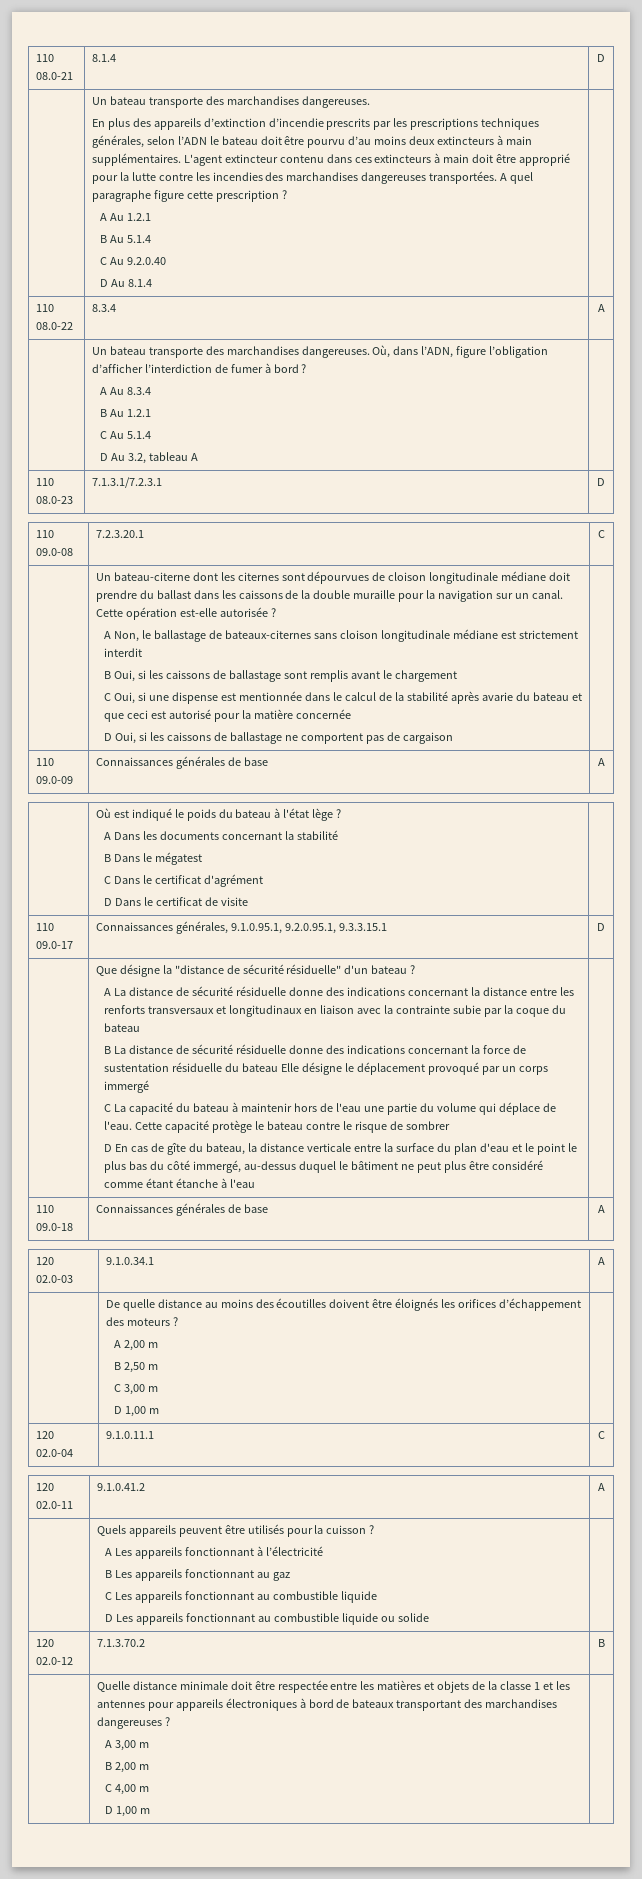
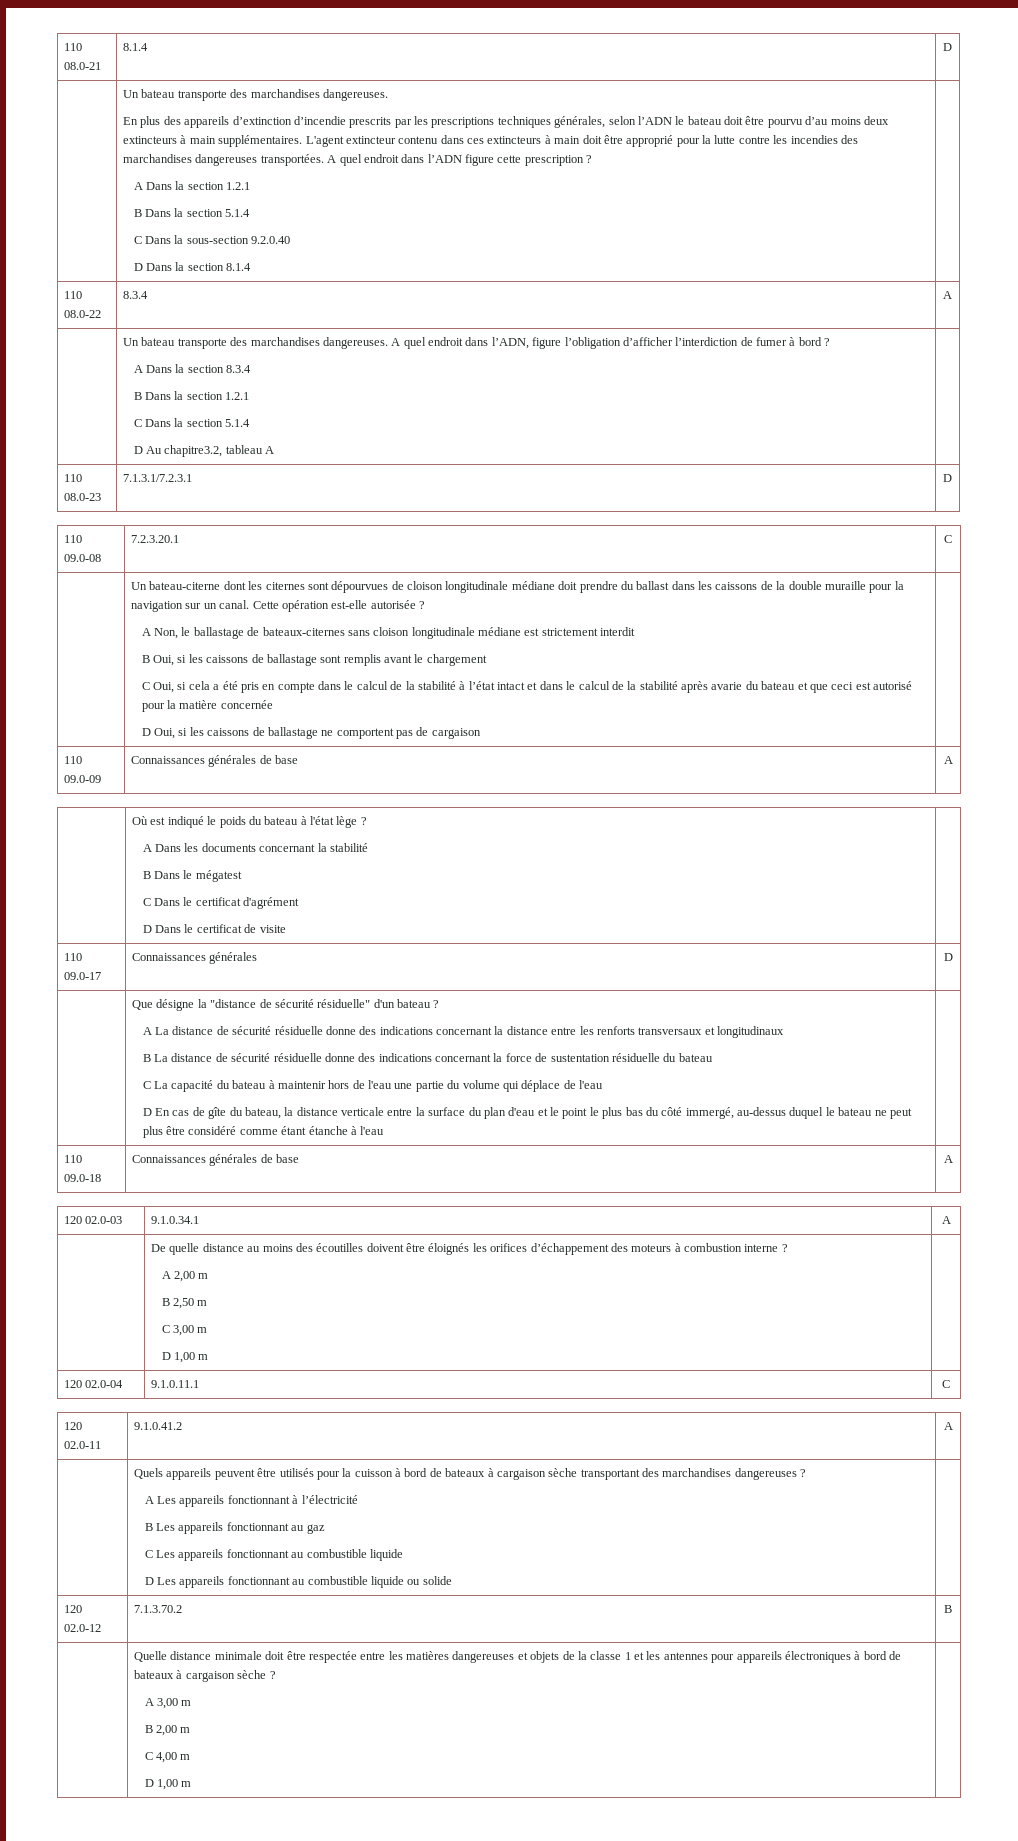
- A quel paragraphe figure cette prescription ?
+ A quel endroit dans l’ADN figure cette prescription ?
- A Au 1.2.1
+ A Dans la section 1.2.1
- B Au 5.1.4
+ B Dans la section 5.1.4
- C Au 9.2.0.40
+ C Dans la sous-section 9.2.0.40
- D Au 8.1.4
+ D Dans la section 8.1.4
- | Un bateau transporte des marchandises dangereuses. Où, dans l’ADN, figure l’obligation d’afficher l’interdiction de fumer à bord ?
- A Au 8.3.4
- B Au 1.2.1
- C Au 5.1.4
- D Au 3.2, tableau A |
+ | Un bateau transporte des marchandises dangereuses. A quel endroit dans l’ADN, figure l’obligation d’afficher l’interdiction de fumer à bord ?
+ A Dans la section 8.3.4
+ B Dans la section 1.2.1
+ C Dans la section 5.1.4
+ D Au chapitre3.2, tableau A |
- C Oui, si une dispense est mentionnée dans le calcul de la stabilité après avarie du bateau et que ceci est autorisé pour la matière concernée
+ C Oui, si cela a été pris en compte dans le calcul de la stabilité à l’état intact et dans le calcul de la stabilité après avarie du bateau et que ceci est autorisé pour la matière concernée
- 110 09.0-17 | Connaissances générales, 9.1.0.95.1, 9.2.0.95.1, 9.3.3.15.1 | D
+ 110 09.0-17 | Connaissances générales | D
- A La distance de sécurité résiduelle donne des indications concernant la distance entre les renforts transversaux et longitudinaux en liaison avec la contrainte subie par la coque du bateau
+ A La distance de sécurité résiduelle donne des indications concernant la distance entre les renforts transversaux et longitudinaux
- B La distance de sécurité résiduelle donne des indications concernant la force de sustentation résiduelle du bateau Elle désigne le déplacement provoqué par un corps immergé
+ B La distance de sécurité résiduelle donne des indications concernant la force de sustentation résiduelle du bateau
- C La capacité du bateau à maintenir hors de l'eau une partie du volume qui déplace de l'eau. Cette capacité protège le bateau contre le risque de sombrer
+ C La capacité du bateau à maintenir hors de l'eau une partie du volume qui déplace de l'eau
- D En cas de gîte du bateau, la distance verticale entre la surface du plan d'eau et le point le plus bas du côté immergé, au-dessus duquel le bâtiment ne peut plus être considéré comme étant étanche à l'eau
+ D En cas de gîte du bateau, la distance verticale entre la surface du plan d'eau et le point le plus bas du côté immergé, au-dessus duquel le bateau ne peut plus être considéré comme étant étanche à l'eau
- | De quelle distance au moins des écoutilles doivent être éloignés les orifices d’échappement des moteurs ?
+ | De quelle distance au moins des écoutilles doivent être éloignés les orifices d’échappement des moteurs à combustion interne ?
- Quels appareils peuvent être utilisés pour la cuisson ?
+ Quels appareils peuvent être utilisés pour la cuisson à bord de bateaux à cargaison sèche transportant des marchandises dangereuses ?
- Quelle distance minimale doit être respectée entre les matières et objets de la classe 1 et les antennes pour appareils électroniques à bord de bateaux transportant des marchandises dangereuses ?
+ Quelle distance minimale doit être respectée entre les matières dangereuses et objets de la classe 1 et les antennes pour appareils électroniques à bord de bateaux à cargaison sèche ?

